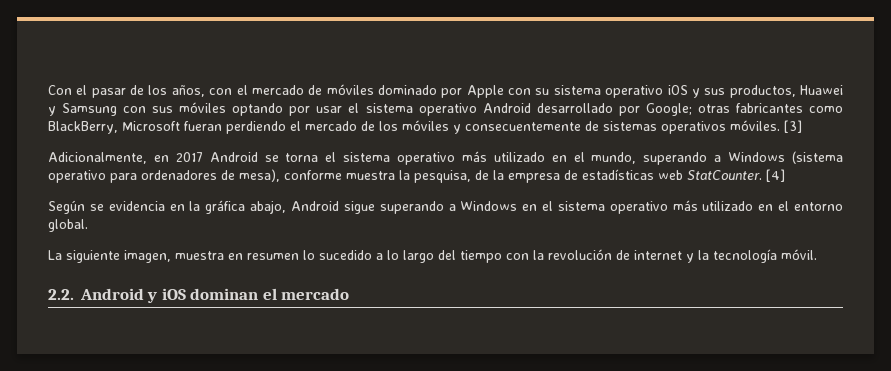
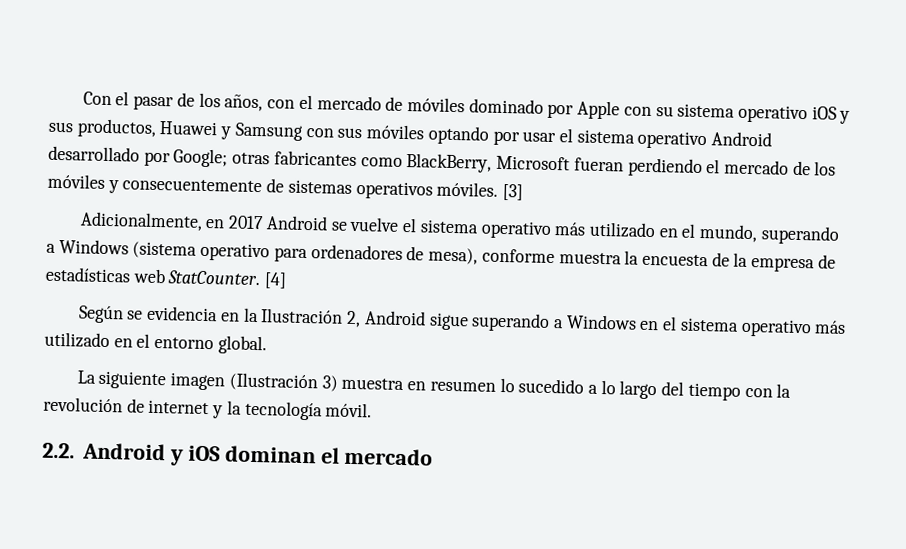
- Adicionalmente, en 2017 Android se torna el sistema operativo más utilizado en el mundo, superando a Windows (sistema operativo para ordenadores de mesa), conforme muestra la pesquisa, de la empresa de estadísticas web StatCounter.
+ Adicionalmente, en 2017 Android se vuelve el sistema operativo más utilizado en el mundo, superando a Windows (sistema operativo para ordenadores de mesa), conforme muestra la encuesta de la empresa de estadísticas web StatCounter.
- Según se evidencia en la gráfica abajo, Android sigue superando a Windows en el sistema operativo más utilizado en el entorno global.
+ Según se evidencia en la Ilustración 2, Android sigue superando a Windows en el sistema operativo más utilizado en el entorno global.
- La siguiente imagen, muestra en resumen lo sucedido a lo largo del tiempo con la revolución de internet y la tecnología móvil.
+ La siguiente imagen (Ilustración 3) muestra en resumen lo sucedido a lo largo del tiempo con la revolución de internet y la tecnología móvil.

